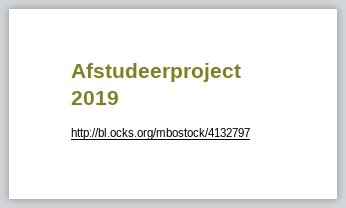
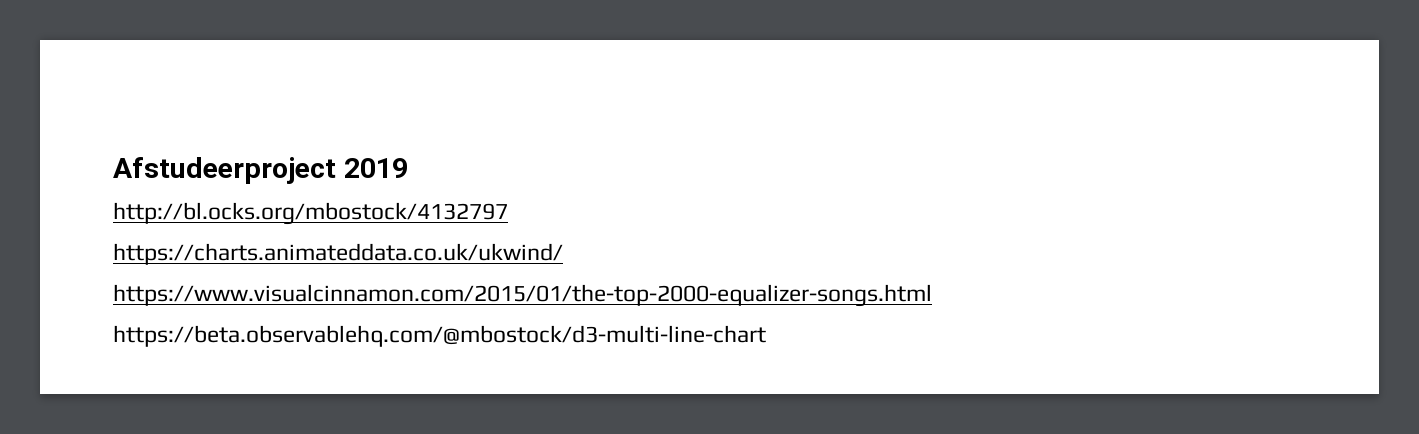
+ https://charts.animateddata.co.uk/ukwind/
+ https://www.visualcinnamon.com/2015/01/the-top-2000-equalizer-songs.html
+ https://beta.observablehq.com/@mbostock/d3-multi-line-chart

